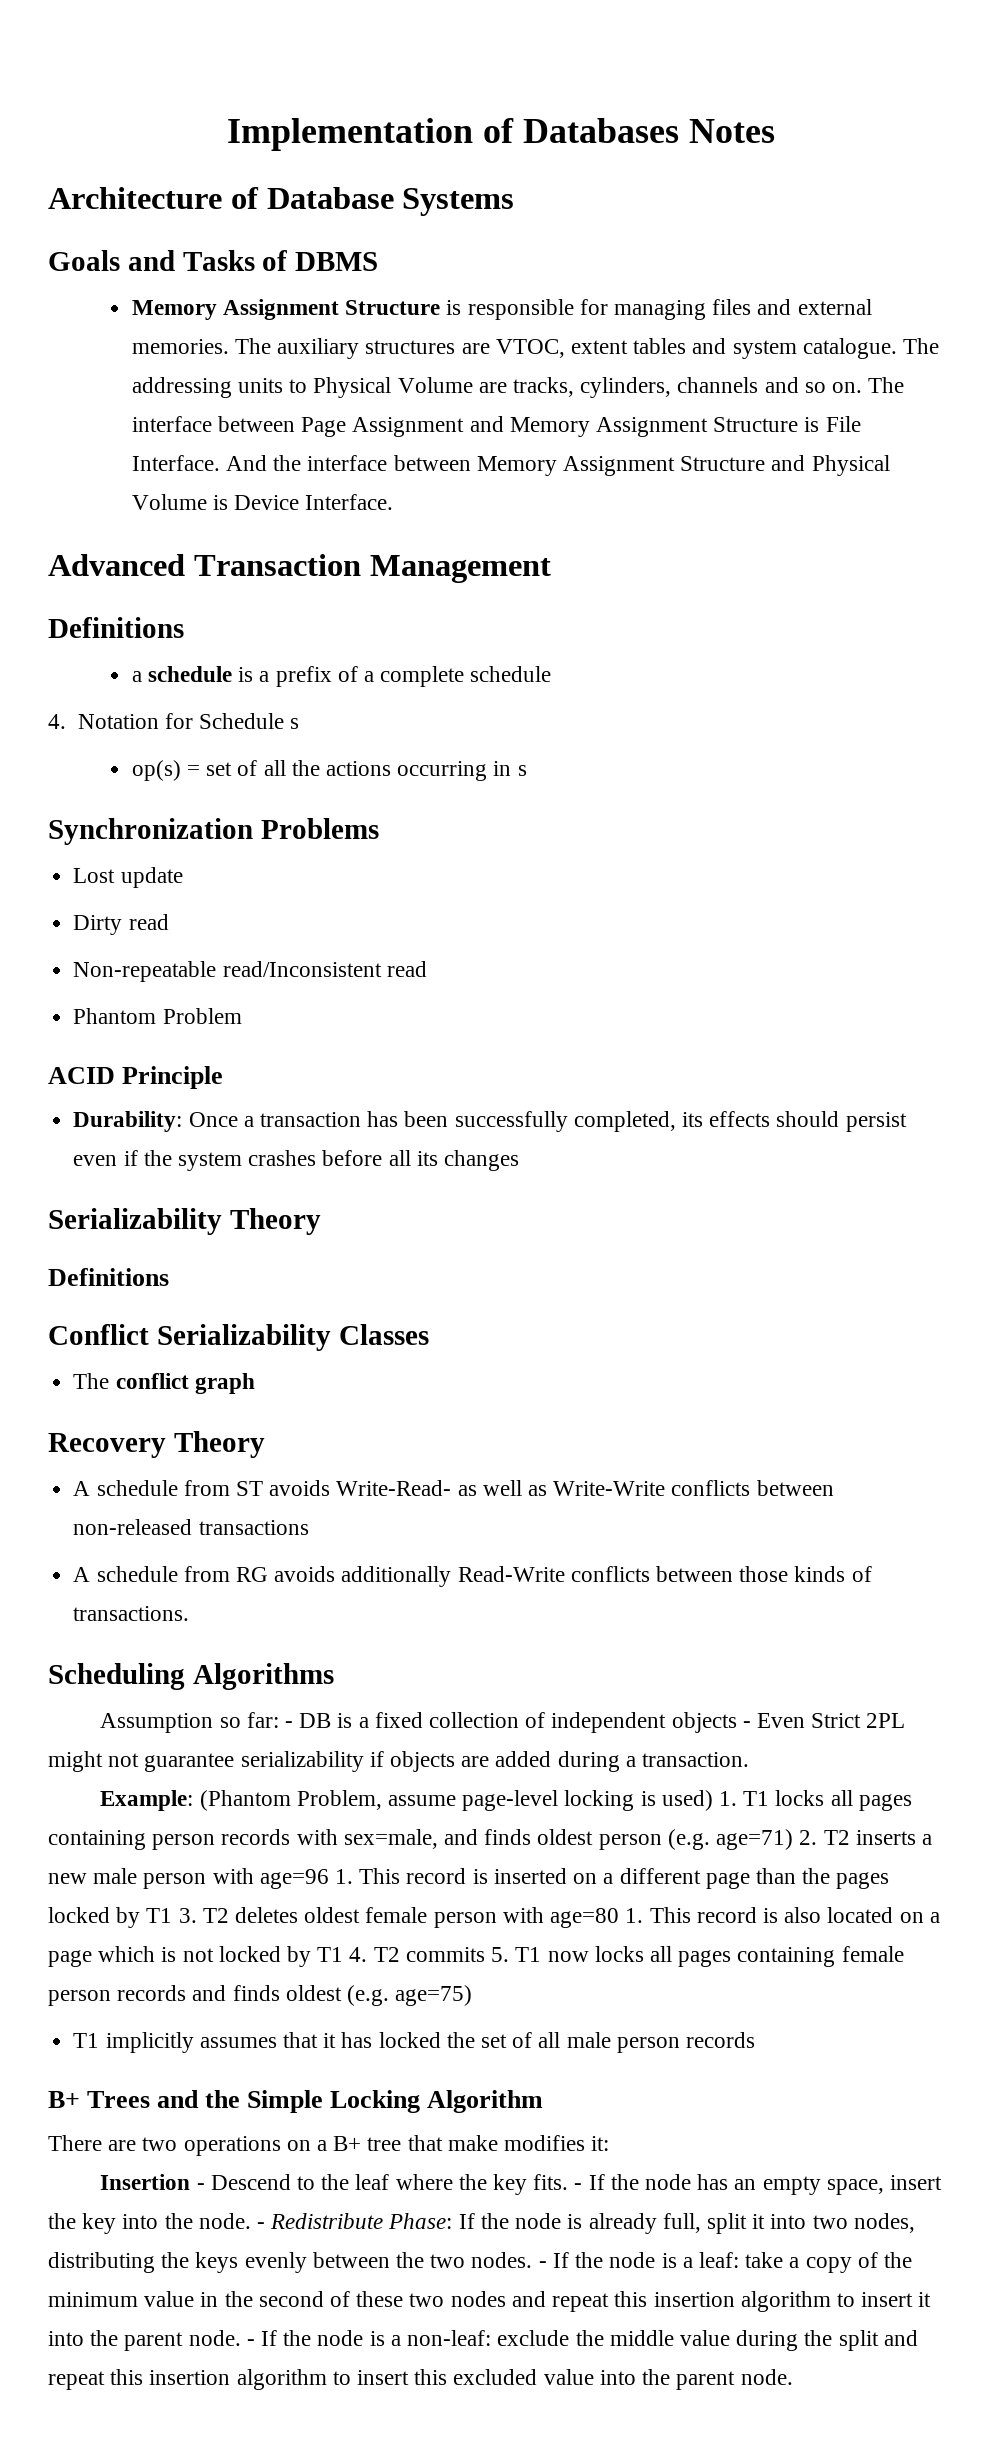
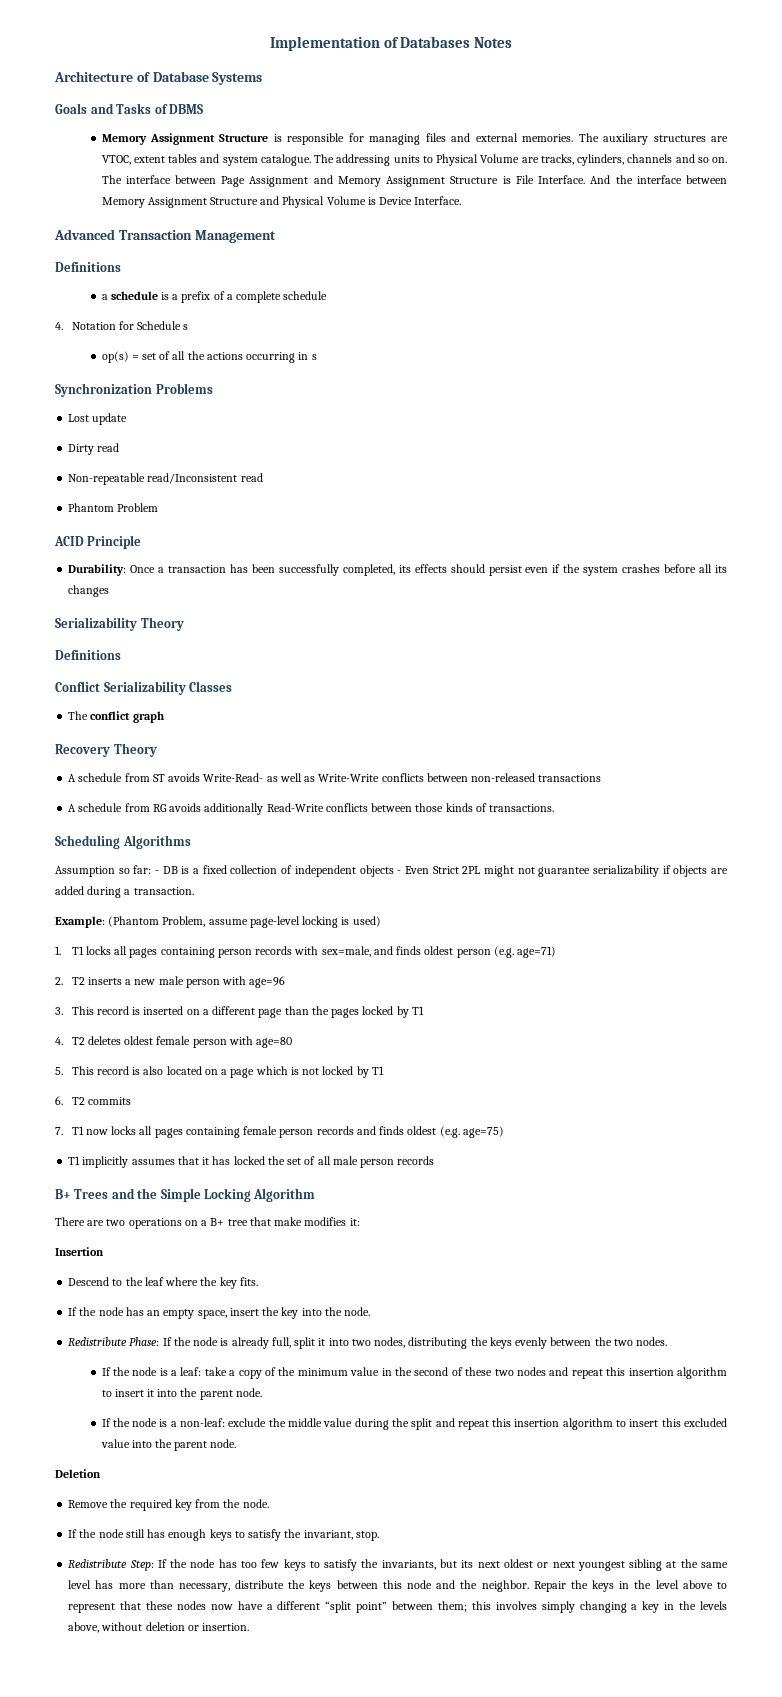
- (Phantom Problem, assume page-level locking is used) 1. T1 locks all pages containing person records with sex=male, and finds oldest person (e.g. age=71) 2. T2 inserts a new male person with age=96 1. This record is inserted on a different page than the pages locked by T1 3. T2 deletes oldest female person with age=80 1. This record is also located on a page which is not locked by T1 4. T2 commits 5. T1 now locks all pages containing female person records and finds oldest (e.g. age=75)
+ (Phantom Problem, assume page-level locking is used)
+ 1. T1 locks all pages containing person records with sex=male, and finds oldest person (e.g. age=71)
+ 2. T2 inserts a new male person with age=96
+ 3. This record is inserted on a different page than the pages locked by T1
+ 4. T2 deletes oldest female person with age=80
+ 5. This record is also located on a page which is not locked by T1
+ 6. T2 commits
+ 7. T1 now locks all pages containing female person records and finds oldest (e.g. age=75)
- Insertion - Descend to the leaf where the key fits. - If the node has an empty space, insert the key into the node. - Redistribute Phase:
+ Insertion
+ Descend to the leaf where the key fits.
+ If the node has an empty space, insert the key into the node.
+ Redistribute Phase:
- If the node is already full, split it into two nodes, distributing the keys evenly between the two nodes. - If the node is a leaf:
+ If the node is already full, split it into two nodes, distributing the keys evenly between the two nodes.
+ If the node is a leaf:
- take a copy of the minimum value in the second of these two nodes and repeat this insertion algorithm to insert it into the parent node. - If the node is a non-leaf:
+ take a copy of the minimum value in the second of these two nodes and repeat this insertion algorithm to insert it into the parent node.
+ If the node is a non-leaf:
+ Deletion
+ Remove the required key from the node.
+ If the node still has enough keys to satisfy the invariant, stop.
+ Redistribute Step: If the node has too few keys to satisfy the invariants, but its next oldest or next youngest sibling at the same level has more than necessary, distribute the keys between this node and the neighbor. Repair the keys in the level above to represent that these nodes now have a different “split point” between them; this involves simply changing a key in the levels above, without deletion or insertion.

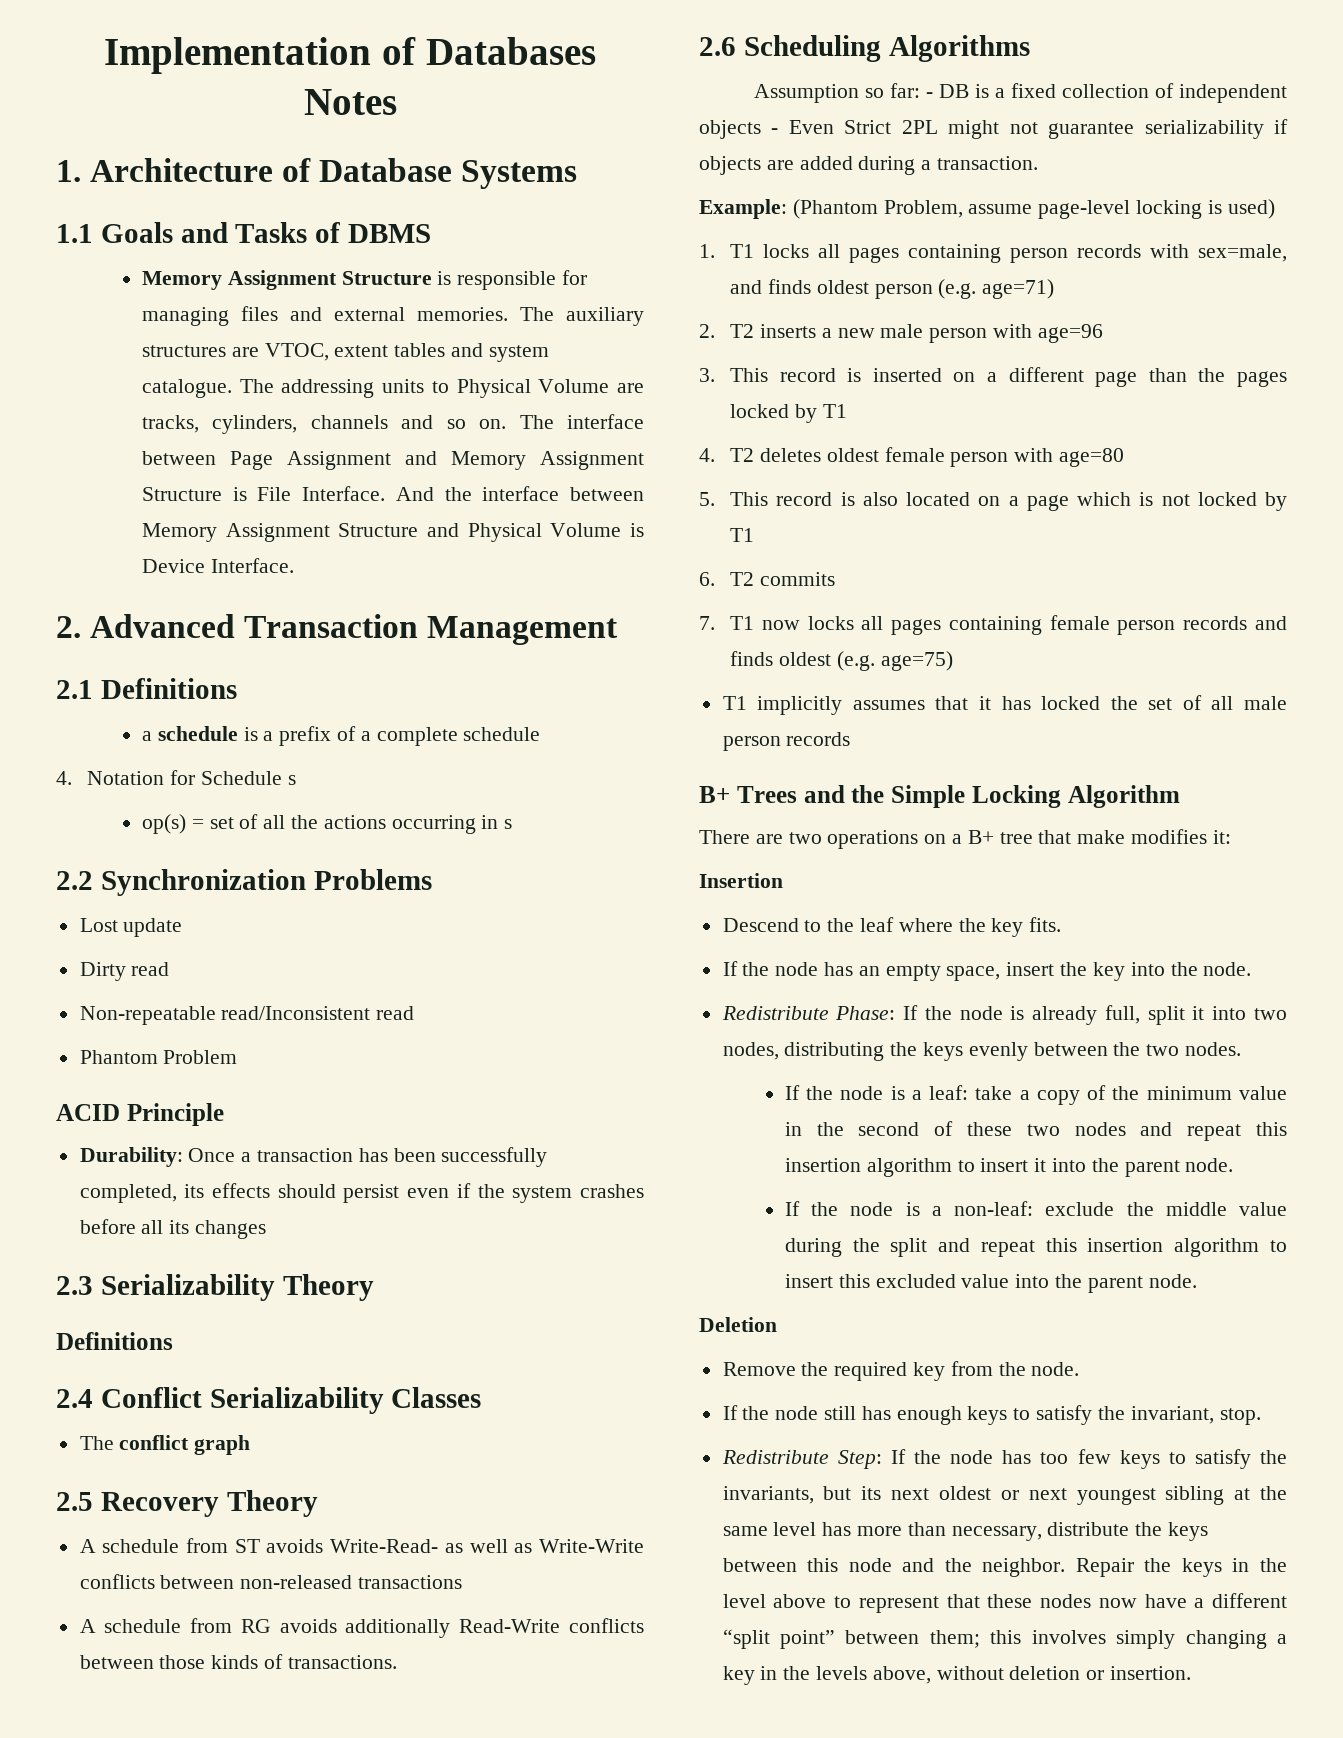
- Architecture of Database Systems
+ 1. Architecture of Database Systems
- Goals and Tasks of DBMS
+ 1.1 Goals and Tasks of DBMS
- Advanced Transaction Management
- Definitions
+ 2. Advanced Transaction Management
+ 2.1 Definitions
- Synchronization Problems
+ 2.2 Synchronization Problems
- Serializability Theory
+ 2.3 Serializability Theory
- Conflict Serializability Classes
+ 2.4 Conflict Serializability Classes
- Recovery Theory
+ 2.5 Recovery Theory
- Scheduling Algorithms
+ 2.6 Scheduling Algorithms

